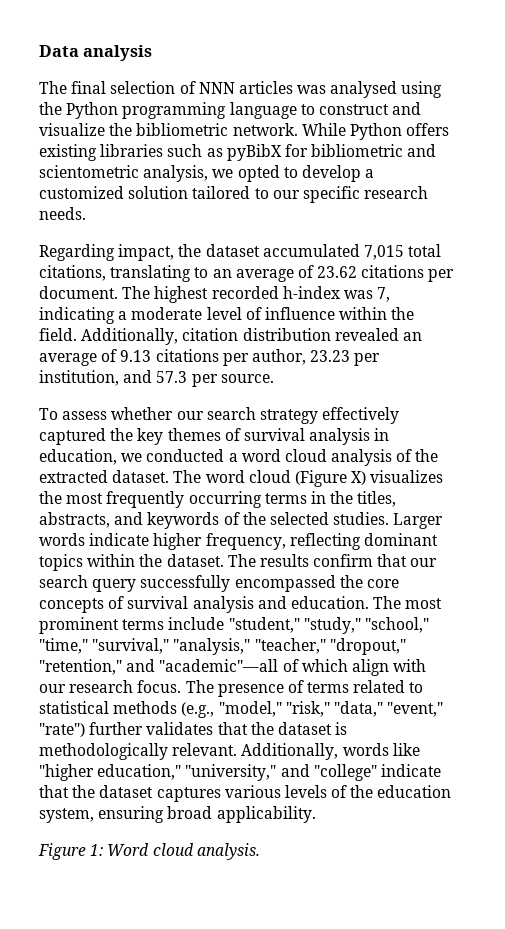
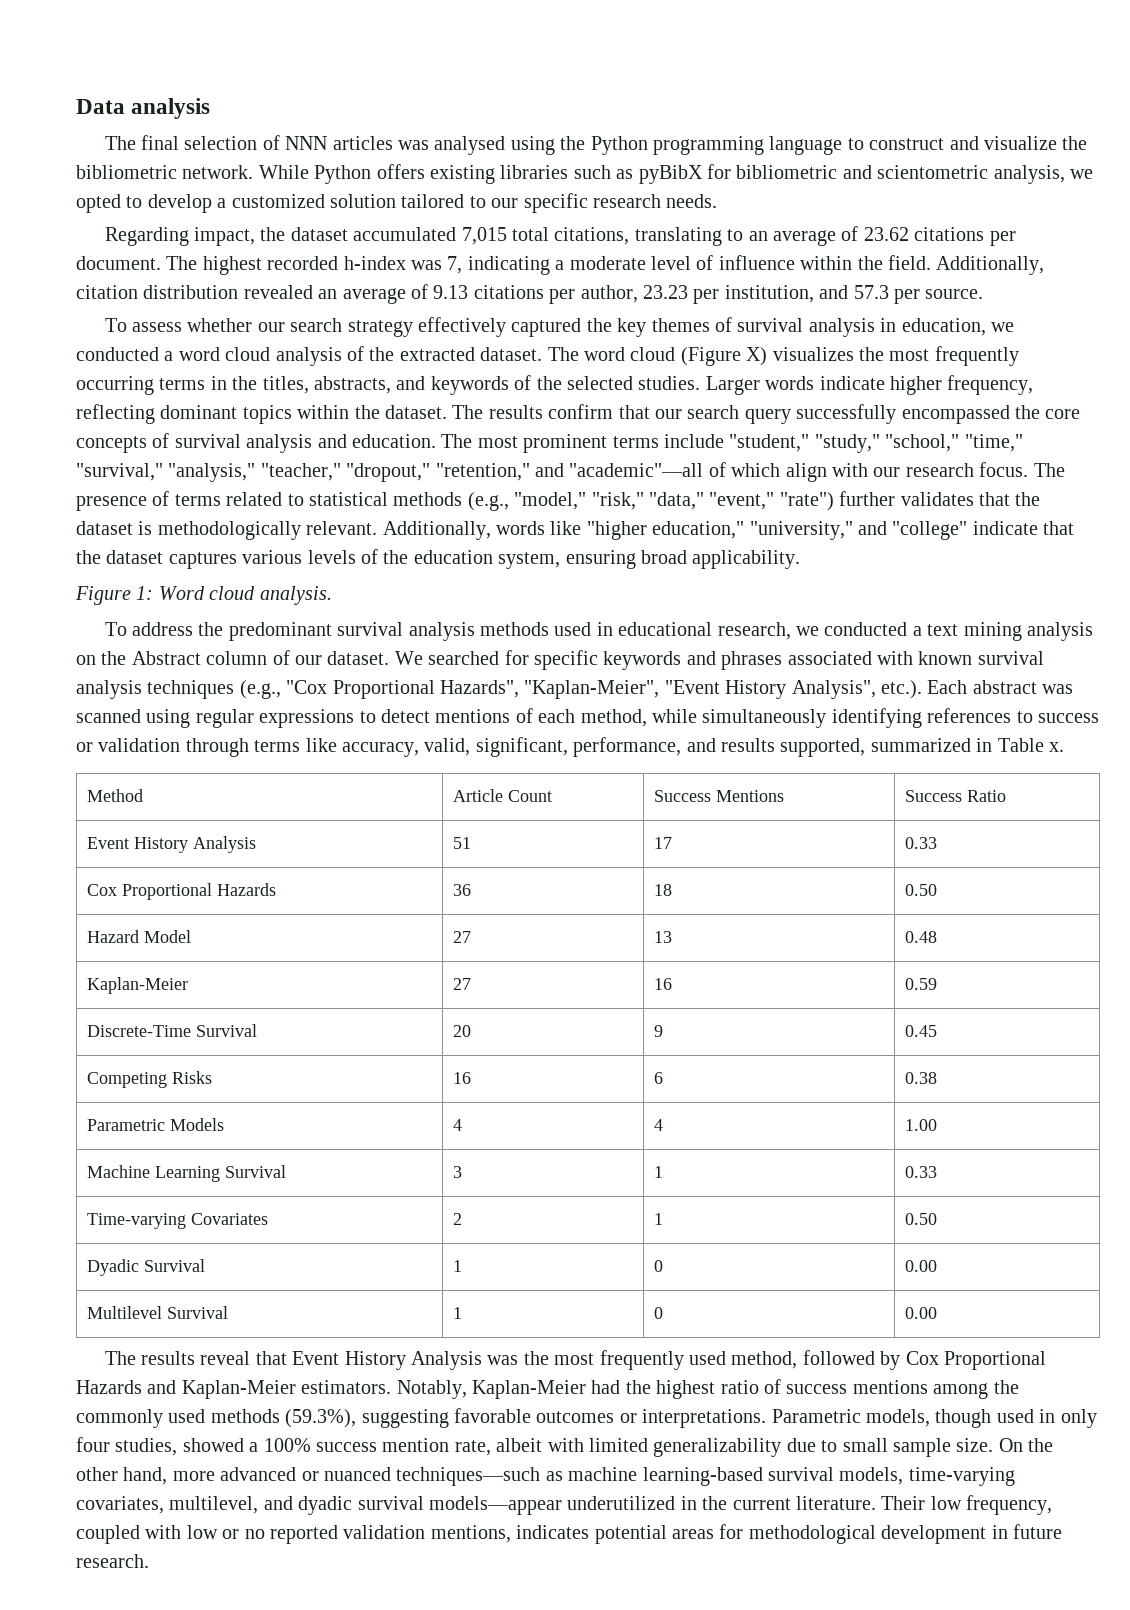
+ To address the predominant survival analysis methods used in educational research, we conducted a text mining analysis on the Abstract column of our dataset. We searched for specific keywords and phrases associated with known survival analysis techniques (e.g., "Cox Proportional Hazards", "Kaplan-Meier", "Event History Analysis", etc.). Each abstract was scanned using regular expressions to detect mentions of each method, while simultaneously identifying references to success or validation through terms like accuracy, valid, significant, performance, and results supported, summarized in Table x.
+ Method | Article Count | Success Mentions | Success Ratio
+ Event History Analysis | 51 | 17 | 0.33
+ Cox Proportional Hazards | 36 | 18 | 0.50
+ Hazard Model | 27 | 13 | 0.48
+ Kaplan-Meier | 27 | 16 | 0.59
+ Discrete-Time Survival | 20 | 9 | 0.45
+ Competing Risks | 16 | 6 | 0.38
+ Parametric Models | 4 | 4 | 1.00
+ Machine Learning Survival | 3 | 1 | 0.33
+ Time-varying Covariates | 2 | 1 | 0.50
+ Dyadic Survival | 1 | 0 | 0.00
+ Multilevel Survival | 1 | 0 | 0.00
+ The results reveal that Event History Analysis was the most frequently used method, followed by Cox Proportional Hazards and Kaplan-Meier estimators. Notably, Kaplan-Meier had the highest ratio of success mentions among the commonly used methods (59.3%), suggesting favorable outcomes or interpretations. Parametric models, though used in only four studies, showed a 100% success mention rate, albeit with limited generalizability due to small sample size. On the other hand, more advanced or nuanced techniques—such as machine learning-based survival models, time-varying covariates, multilevel, and dyadic survival models—appear underutilized in the current literature. Their low frequency, coupled with low or no reported validation mentions, indicates potential areas for methodological development in future research.

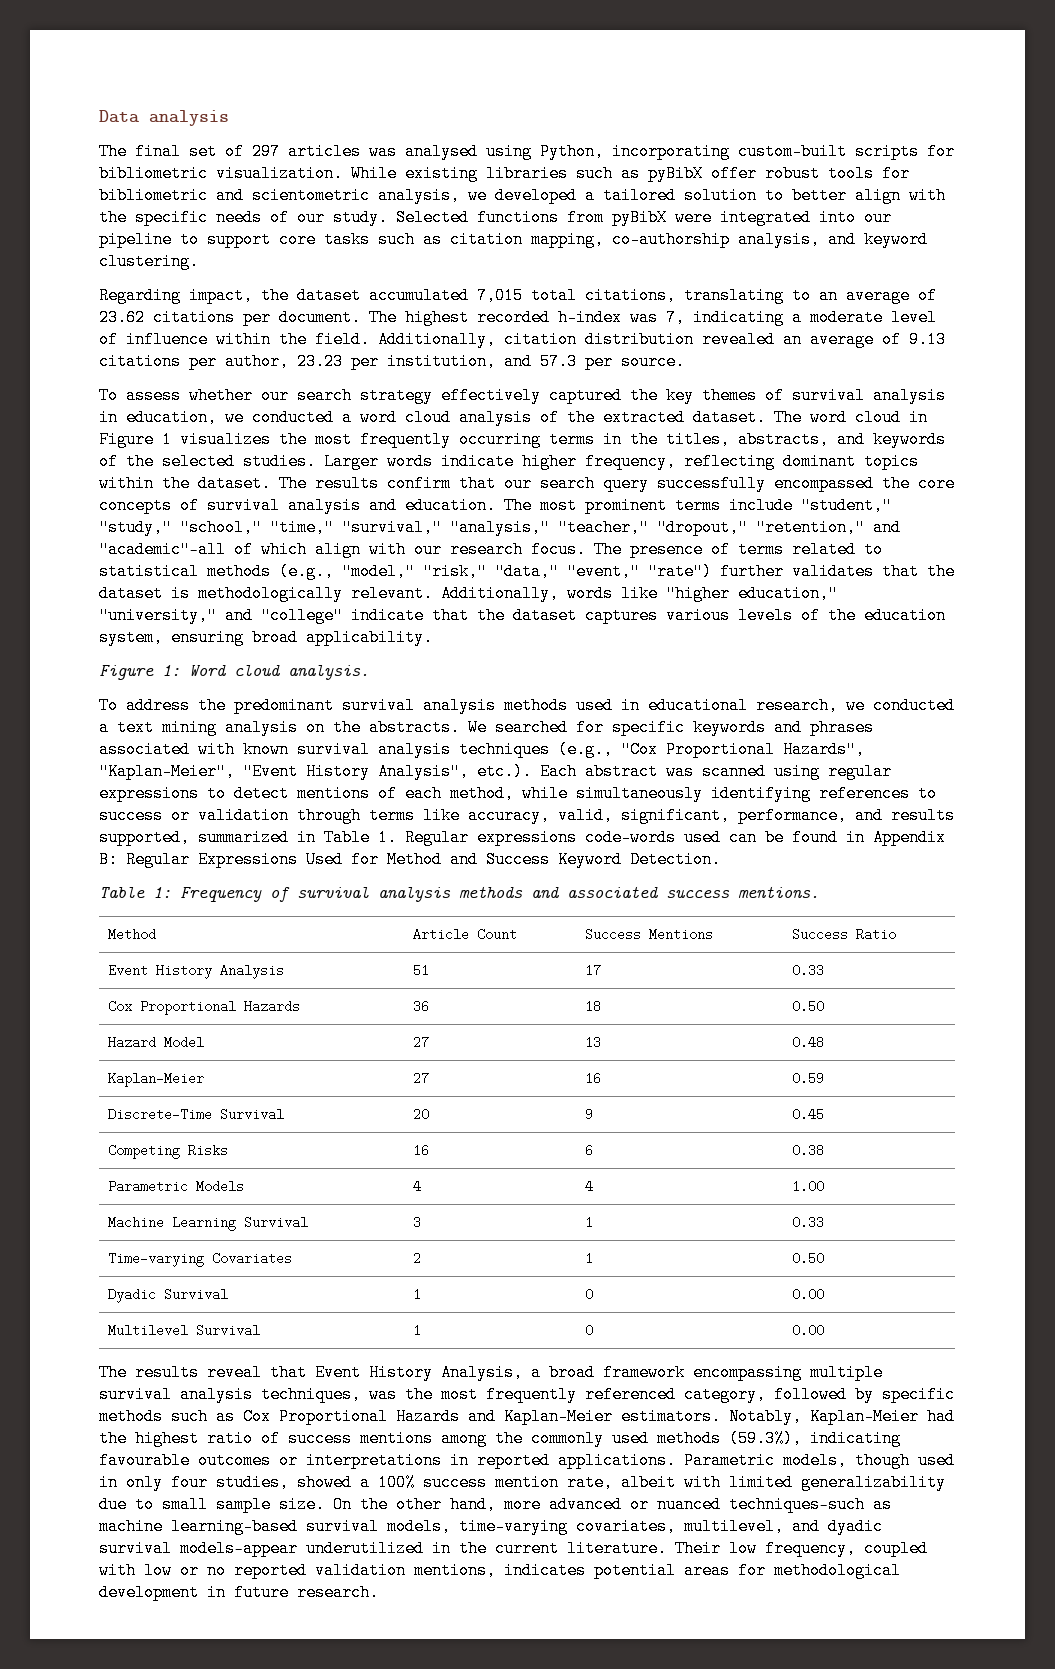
- The final selection of NNN articles was analysed using the Python programming language to construct and visualize the bibliometric network. While Python offers existing libraries such as pyBibX for bibliometric and scientometric analysis, we opted to develop a customized solution tailored to our specific research needs.
+ The final set of 297 articles was analysed using Python, incorporating custom-built scripts for bibliometric visualization. While existing libraries such as pyBibX offer robust tools for bibliometric and scientometric analysis, we developed a tailored solution to better align with the specific needs of our study. Selected functions from pyBibX were integrated into our pipeline to support core tasks such as citation mapping, co-authorship analysis, and keyword clustering.
- The word cloud (Figure X) visualizes the most frequently occurring terms in the titles, abstracts, and keywords of the selected studies.
+ The word cloud in Figure 1 visualizes the most frequently occurring terms in the titles, abstracts, and keywords of the selected studies.
- To address the predominant survival analysis methods used in educational research, we conducted a text mining analysis on the Abstract column of our dataset.
+ To address the predominant survival analysis methods used in educational research, we conducted a text mining analysis on the abstracts.
- We searched for specific keywords and phrases associated with known survival analysis techniques (e.g., "Cox Proportional Hazards", "Kaplan-Meier", "Event History Analysis", etc.). Each abstract was scanned using regular expressions to detect mentions of each method, while simultaneously identifying references to success or validation through terms like accuracy, valid, significant, performance, and results supported, summarized in Table x.
+ We searched for specific keywords and phrases associated with known survival analysis techniques (e.g., "Cox Proportional Hazards", "Kaplan-Meier", "Event History Analysis", etc.). Each abstract was scanned using regular expressions to detect mentions of each method, while simultaneously identifying references to success or validation through terms like accuracy, valid, significant, performance, and results supported, summarized in Table 1. Regular expressions code-words used can be found in Appendix B: Regular Expressions Used for Method and Success Keyword Detection.
+ Table 1: Frequency of survival analysis methods and associated success mentions.
- The results reveal that Event History Analysis was the most frequently used method, followed by Cox Proportional Hazards and Kaplan-Meier estimators.
+ The results reveal that Event History Analysis, a broad framework encompassing multiple survival analysis techniques, was the most frequently referenced category, followed by specific methods such as Cox Proportional Hazards and Kaplan-Meier estimators.
- Notably, Kaplan-Meier had the highest ratio of success mentions among the commonly used methods (59.3%), suggesting favorable outcomes or interpretations.
+ Notably, Kaplan-Meier had the highest ratio of success mentions among the commonly used methods (59.3%), indicating favourable outcomes or interpretations in reported applications.

